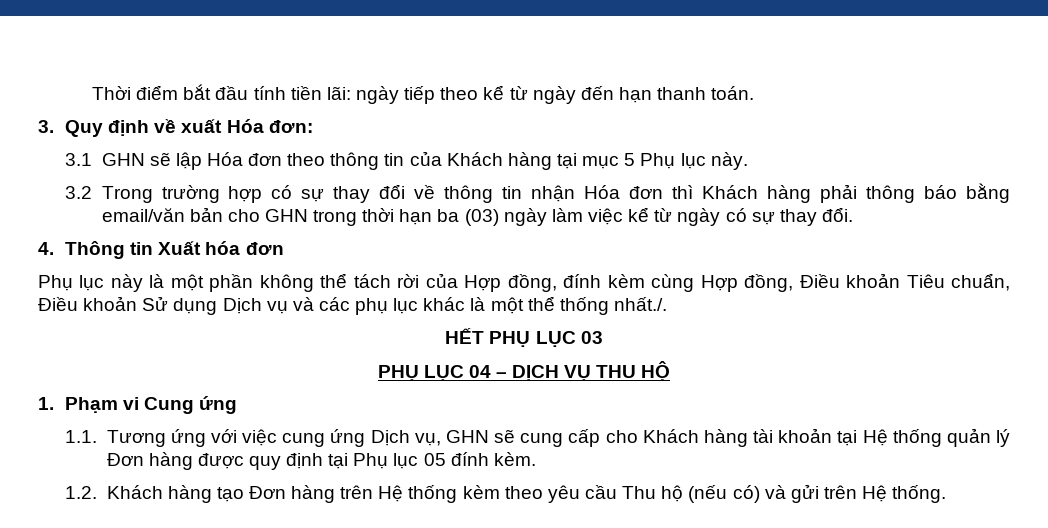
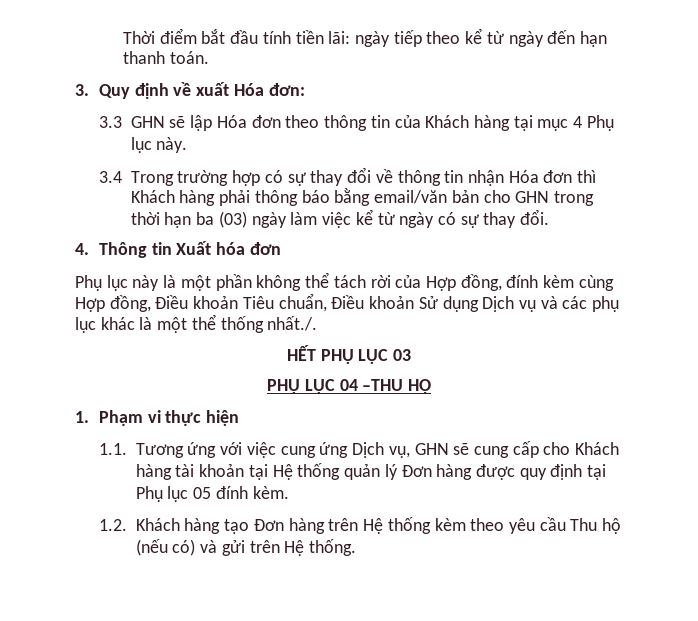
- 3.1 GHN sẽ lập Hóa đơn theo thông tin của Khách hàng tại mục 5 Phụ lục này.
+ 3.3 GHN sẽ lập Hóa đơn theo thông tin của Khách hàng tại mục 4 Phụ lục này.
- 3.2 Trong trường hợp có sự thay đổi về thông tin nhận Hóa đơn thì Khách hàng phải thông báo bằng email/văn bản cho GHN trong thời hạn ba (03) ngày làm việc kể từ ngày có sự thay đổi.
+ 3.4 Trong trường hợp có sự thay đổi về thông tin nhận Hóa đơn thì Khách hàng phải thông báo bằng email/văn bản cho GHN trong thời hạn ba (03) ngày làm việc kể từ ngày có sự thay đổi.
- PHỤ LỤC 04 – DỊCH VỤ THU HỘ
+ PHỤ LỤC 04 –THU HỘ
- 1. Phạm vi Cung ứng
+ 1. Phạm vi thực hiện

